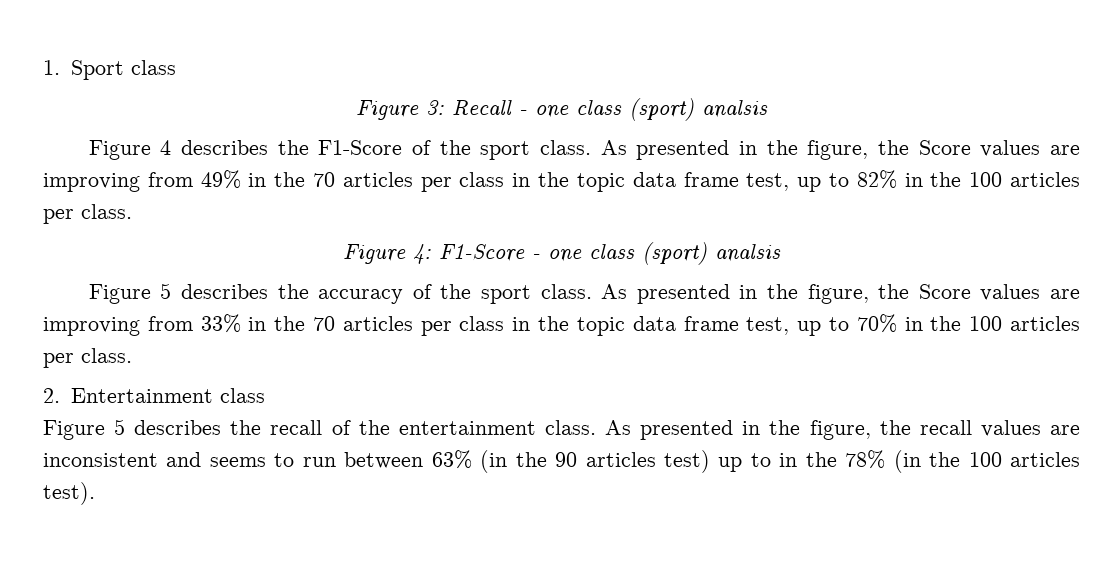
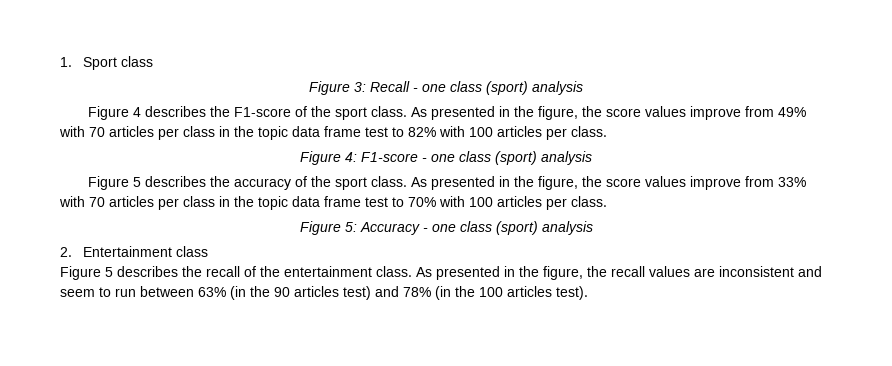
- Figure 3: Recall - one class (sport) analsis
+ Figure 3: Recall - one class (sport) analysis
- Figure 4 describes the F1-Score of the sport class.
+ Figure 4 describes the F1-score of the sport class.
- As presented in the figure, the Score values are improving from 49% in the 70 articles per class in the topic data frame test, up to 82% in the 100 articles per class.
+ As presented in the figure, the score values improve from 49% with 70 articles per class in the topic data frame test to 82% with 100 articles per class.
- Figure 4: F1-Score - one class (sport) analsis
+ Figure 4: F1-score - one class (sport) analysis
- As presented in the figure, the Score values are improving from 33% in the 70 articles per class in the topic data frame test, up to 70% in the 100 articles per class.
+ As presented in the figure, the score values improve from 33% with 70 articles per class in the topic data frame test to 70% with 100 articles per class.
+ Figure 5: Accuracy - one class (sport) analysis
- As presented in the figure, the recall values are inconsistent and seems to run between 63% (in the 90 articles test) up to in the 78% (in the 100 articles test).
+ As presented in the figure, the recall values are inconsistent and seem to run between 63% (in the 90 articles test) and 78% (in the 100 articles test).

